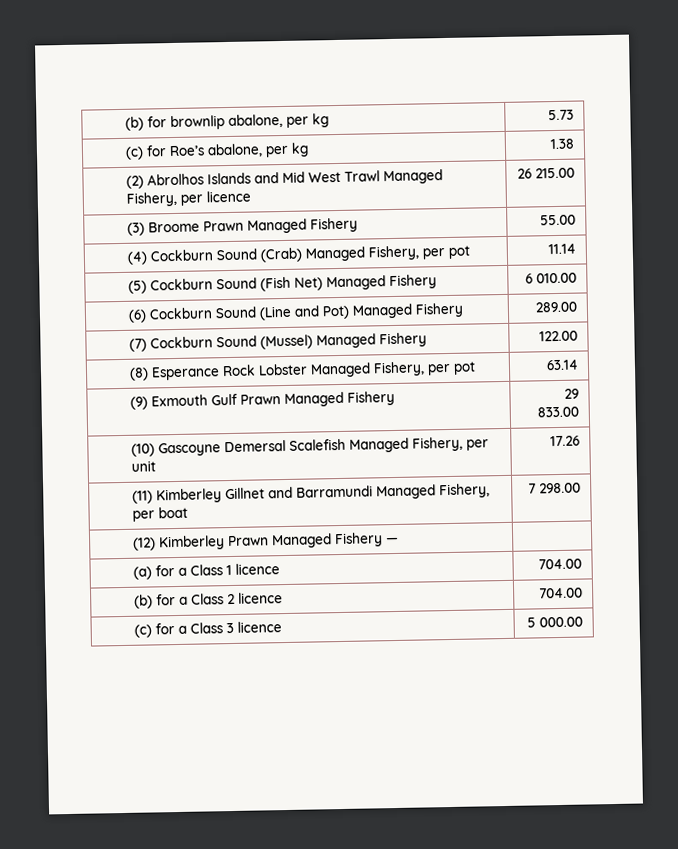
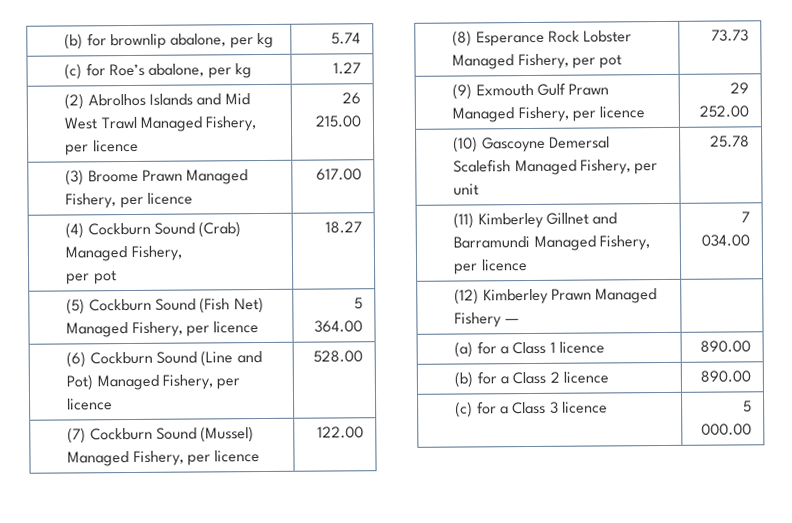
- (b) for brownlip abalone, per kg | 5.73
+ (b) for brownlip abalone, per kg | 5.74
- (c) for Roe’s abalone, per kg | 1.38
+ (c) for Roe’s abalone, per kg | 1.27
- (3) Broome Prawn Managed Fishery | 55.00
+ (3) Broome Prawn Managed Fishery, per licence | 617.00
- (4) Cockburn Sound (Crab) Managed Fishery, per pot | 11.14
+ (4) Cockburn Sound (Crab) Managed Fishery,
+ per pot | 18.27
- (5) Cockburn Sound (Fish Net) Managed Fishery | 6 010.00
+ (5) Cockburn Sound (Fish Net) Managed Fishery, per licence | 5 364.00
- (6) Cockburn Sound (Line and Pot) Managed Fishery | 289.00
+ (6) Cockburn Sound (Line and Pot) Managed Fishery, per licence | 528.00
- (7) Cockburn Sound (Mussel) Managed Fishery | 122.00
+ (7) Cockburn Sound (Mussel) Managed Fishery, per licence | 122.00
- (8) Esperance Rock Lobster Managed Fishery, per pot | 63.14
+ (8) Esperance Rock Lobster Managed Fishery, per pot | 73.73
- (9) Exmouth Gulf Prawn Managed Fishery | 29 833.00
+ (9) Exmouth Gulf Prawn Managed Fishery, per licence | 29 252.00
- (10) Gascoyne Demersal Scalefish Managed Fishery, per unit | 17.26
+ (10) Gascoyne Demersal Scalefish Managed Fishery, per unit | 25.78
- (11) Kimberley Gillnet and Barramundi Managed Fishery, per boat | 7 298.00
+ (11) Kimberley Gillnet and Barramundi Managed Fishery, per licence | 7 034.00
- (a) for a Class 1 licence | 704.00
+ (a) for a Class 1 licence | 890.00
- (b) for a Class 2 licence | 704.00
+ (b) for a Class 2 licence | 890.00

